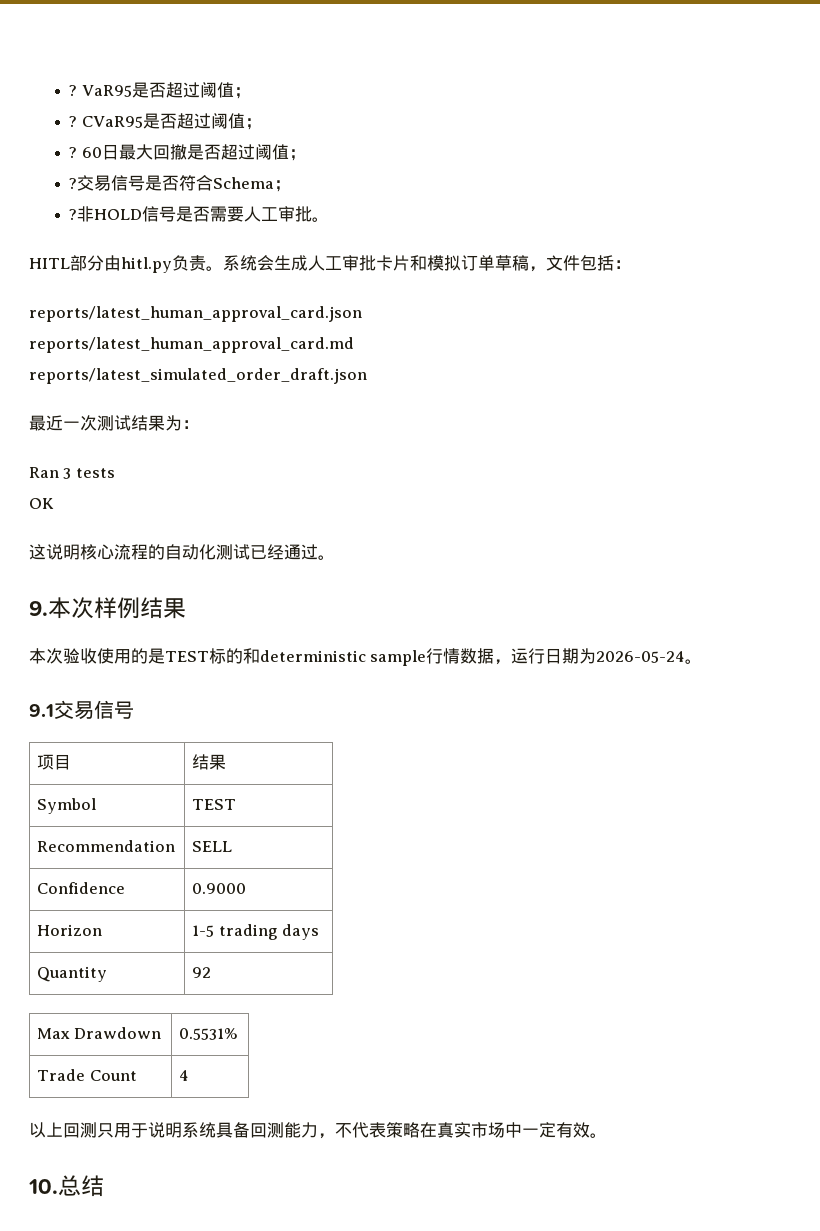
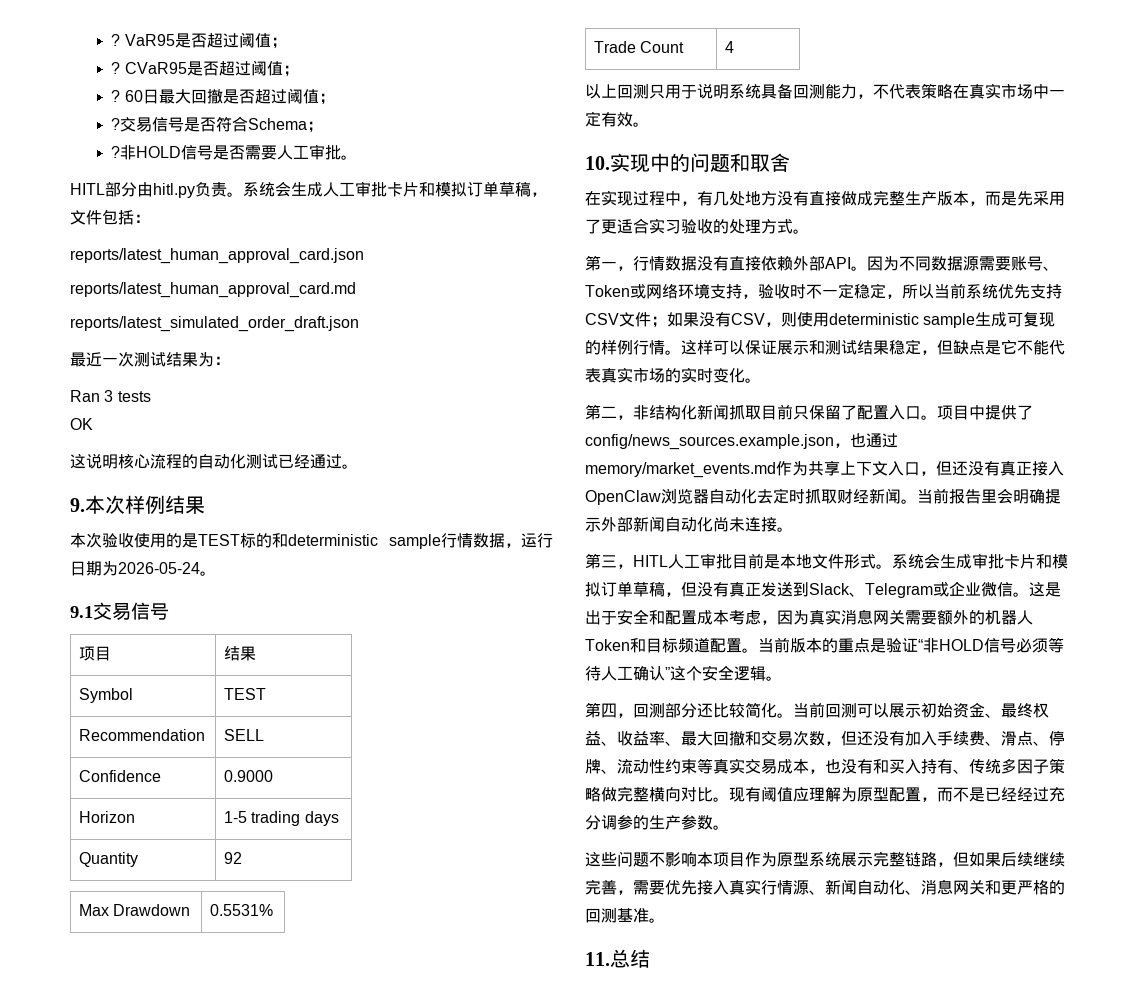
- 10.总结
+ 10.实现中的问题和取舍
+ 在实现过程中，有几处地方没有直接做成完整生产版本，而是先采用了更适合实习验收的处理方式。
+ 第一，行情数据没有直接依赖外部API。因为不同数据源需要账号、Token或网络环境支持，验收时不一定稳定，所以当前系统优先支持CSV文件；如果没有CSV，则使用deterministic sample生成可复现的样例行情。这样可以保证展示和测试结果稳定，但缺点是它不能代表真实市场的实时变化。
+ 第二，非结构化新闻抓取目前只保留了配置入口。项目中提供了config/news_sources.example.json，也通过memory/market_events.md作为共享上下文入口，但还没有真正接入OpenClaw浏览器自动化去定时抓取财经新闻。当前报告里会明确提示外部新闻自动化尚未连接。
+ 第三，HITL人工审批目前是本地文件形式。系统会生成审批卡片和模拟订单草稿，但没有真正发送到Slack、Telegram或企业微信。这是出于安全和配置成本考虑，因为真实消息网关需要额外的机器人Token和目标频道配置。当前版本的重点是验证“非HOLD信号必须等待人工确认”这个安全逻辑。
+ 第四，回测部分还比较简化。当前回测可以展示初始资金、最终权益、收益率、最大回撤和交易次数，但还没有加入手续费、滑点、停牌、流动性约束等真实交易成本，也没有和买入持有、传统多因子策略做完整横向对比。现有阈值应理解为原型配置，而不是已经经过充分调参的生产参数。
+ 这些问题不影响本项目作为原型系统展示完整链路，但如果后续继续完善，需要优先接入真实行情源、新闻自动化、消息网关和更严格的回测基准。
+ 11.总结

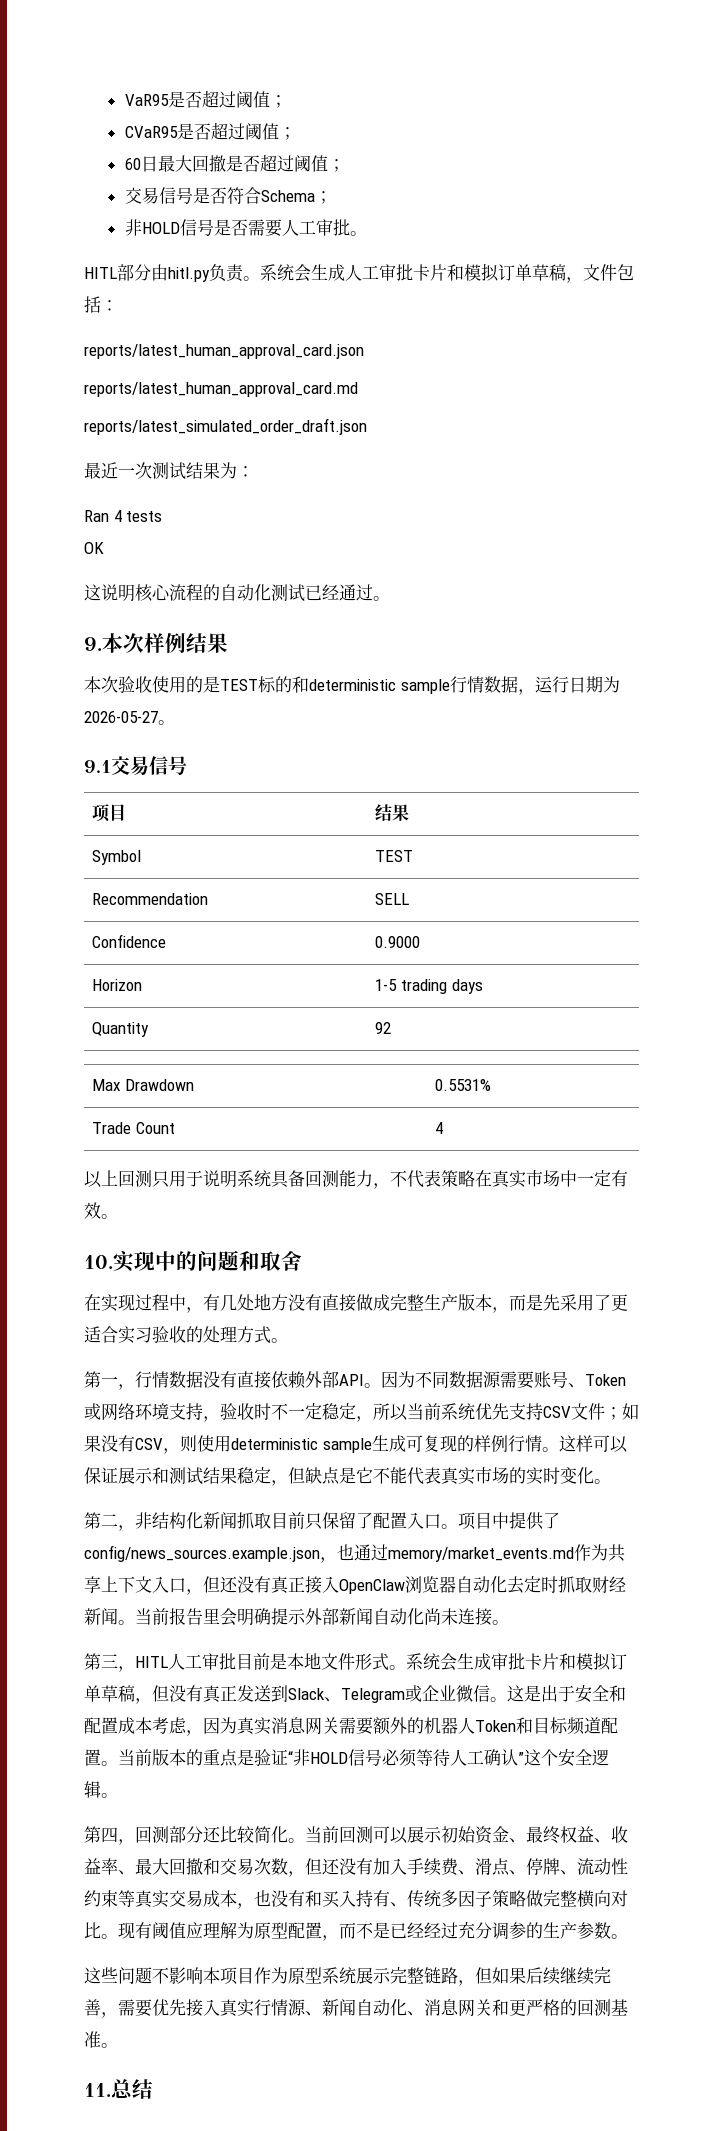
- ? VaR95是否超过阈值；
- ? CVaR95是否超过阈值；
- ? 60日最大回撤是否超过阈值；
- ?交易信号是否符合Schema；
- ?非HOLD信号是否需要人工审批。
+ VaR95是否超过阈值；
+ CVaR95是否超过阈值；
+ 60日最大回撤是否超过阈值；
+ 交易信号是否符合Schema；
+ 非HOLD信号是否需要人工审批。
- Ran 3 tests
+ Ran 4 tests
- 本次验收使用的是TEST标的和deterministic sample行情数据，运行日期为2026-05-24。
+ 本次验收使用的是TEST标的和deterministic sample行情数据，运行日期为2026-05-27。

